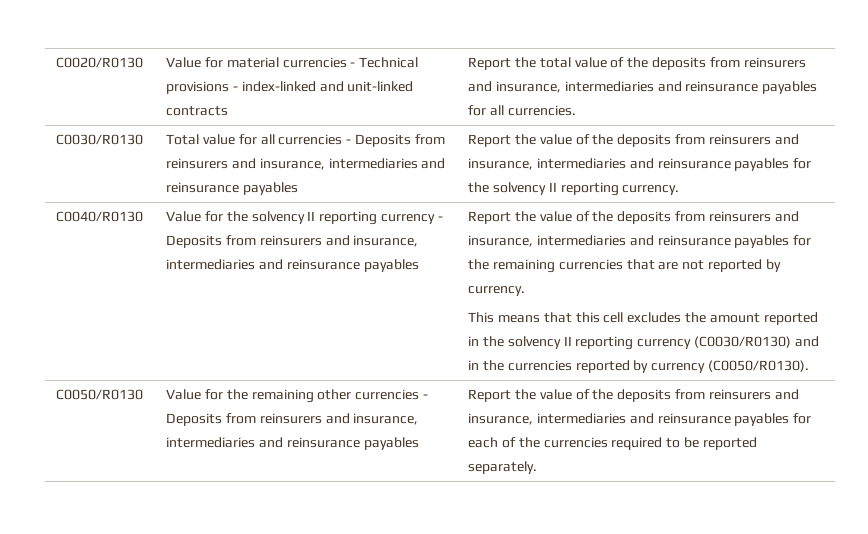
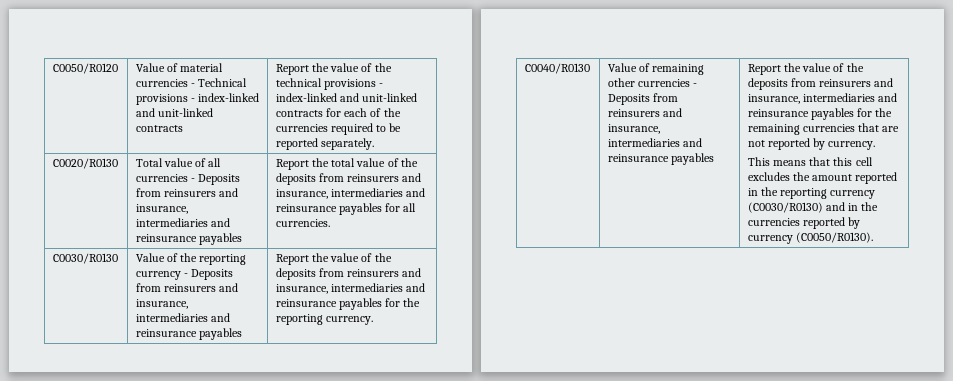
- C0020/R0130 | Value for material currencies - Technical provisions - index-linked and unit-linked contracts | Report the total value of the deposits from reinsurers and insurance, intermediaries and reinsurance payables for all currencies.
+ C0050/R0120 | Value of material currencies - Technical provisions - index-linked and unit-linked contracts | Report the value of the technical provisions - index-linked and unit-linked contracts for each of the currencies required to be reported separately.
+ C0020/R0130 | Total value of all currencies - Deposits from reinsurers and insurance, intermediaries and reinsurance payables | Report the total value of the deposits from reinsurers and insurance, intermediaries and reinsurance payables for all currencies.
- C0030/R0130 | Total value for all currencies - Deposits from reinsurers and insurance, intermediaries and reinsurance payables | Report the value of the deposits from reinsurers and insurance, intermediaries and reinsurance payables for the solvency II reporting currency.
+ C0030/R0130 | Value of the reporting currency - Deposits from reinsurers and insurance, intermediaries and reinsurance payables | Report the value of the deposits from reinsurers and insurance, intermediaries and reinsurance payables for the reporting currency.
- Value for the solvency II reporting currency - Deposits from reinsurers and insurance, intermediaries and reinsurance payables
+ Value of remaining other currencies - Deposits from reinsurers and insurance, intermediaries and reinsurance payables
- This means that this cell excludes the amount reported in the solvency II reporting currency (C0030/R0130) and in the currencies reported by currency (C0050/R0130).
+ This means that this cell excludes the amount reported in the reporting currency (C0030/R0130) and in the currencies reported by currency (C0050/R0130).
- C0050/R0130 | Value for the remaining other currencies - Deposits from reinsurers and insurance, intermediaries and reinsurance payables | Report the value of the deposits from reinsurers and insurance, intermediaries and reinsurance payables for each of the currencies required to be reported separately.

